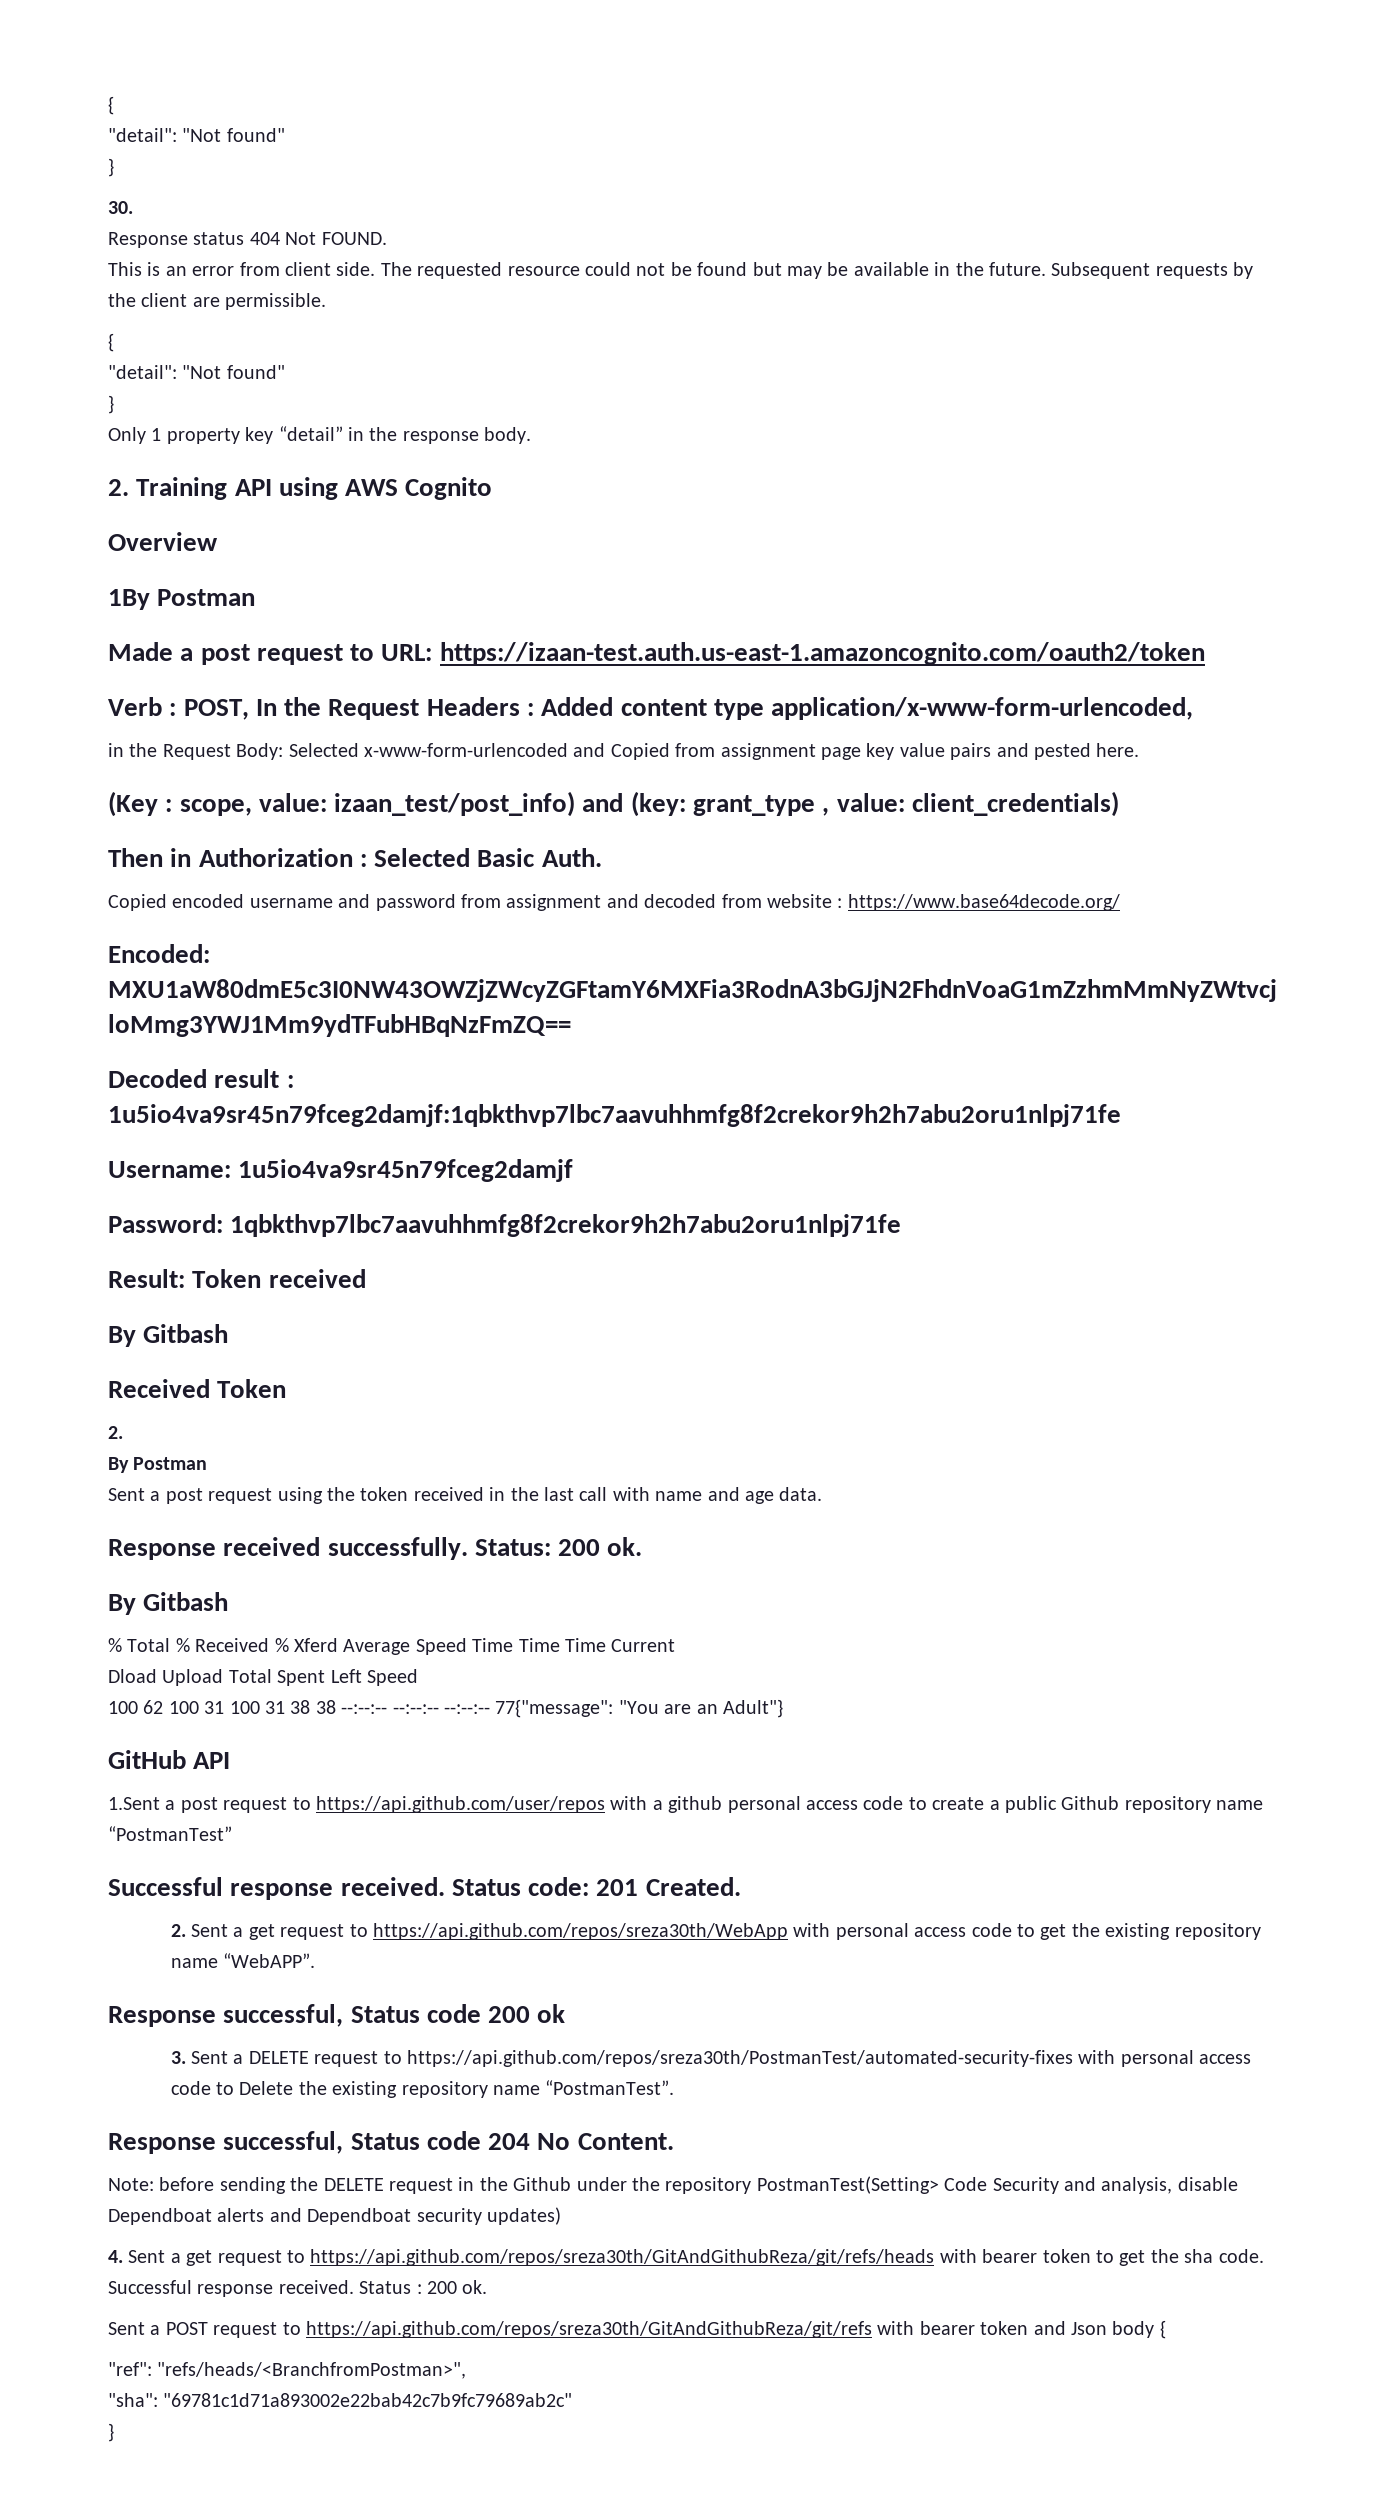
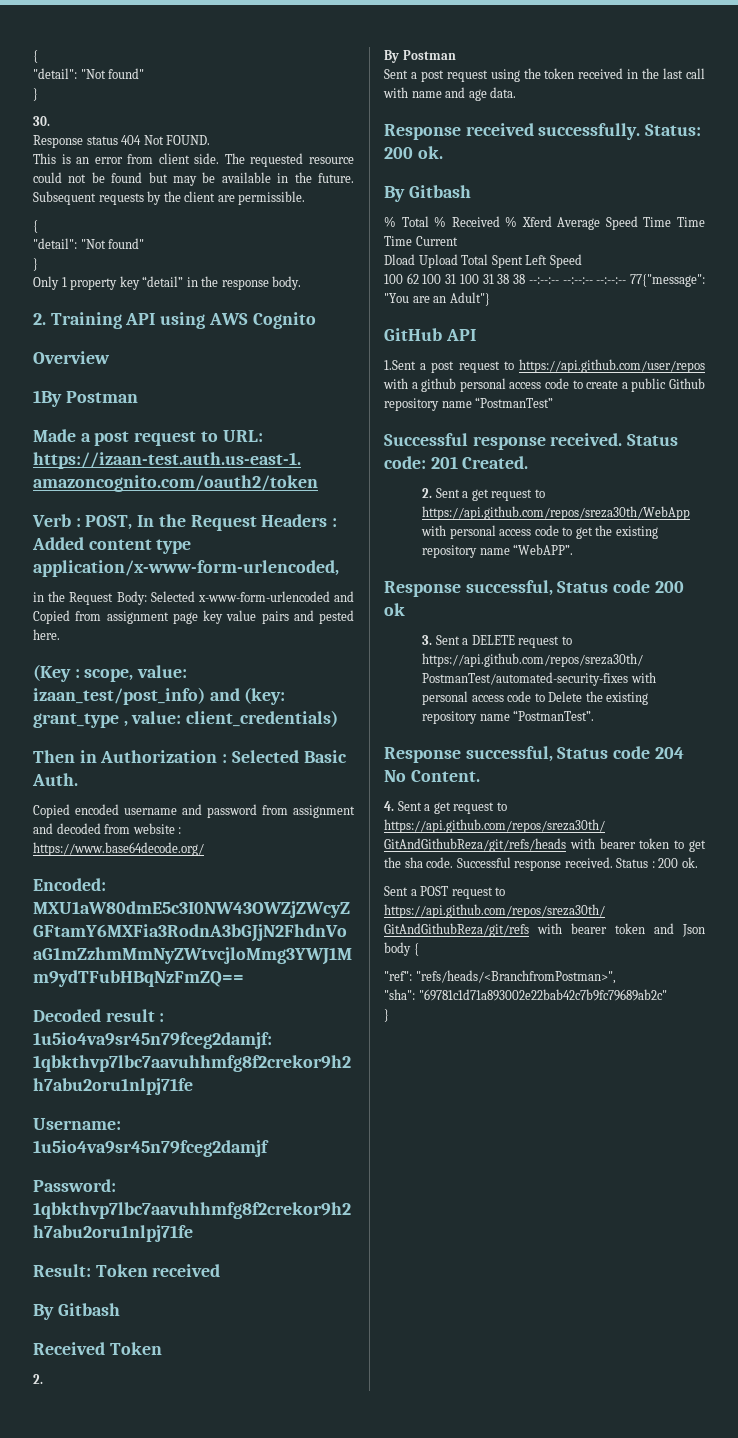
- Note: before sending the DELETE request in the Github under the repository PostmanTest(Setting> Code Security and analysis, disable Dependboat alerts and Dependboat security updates)

